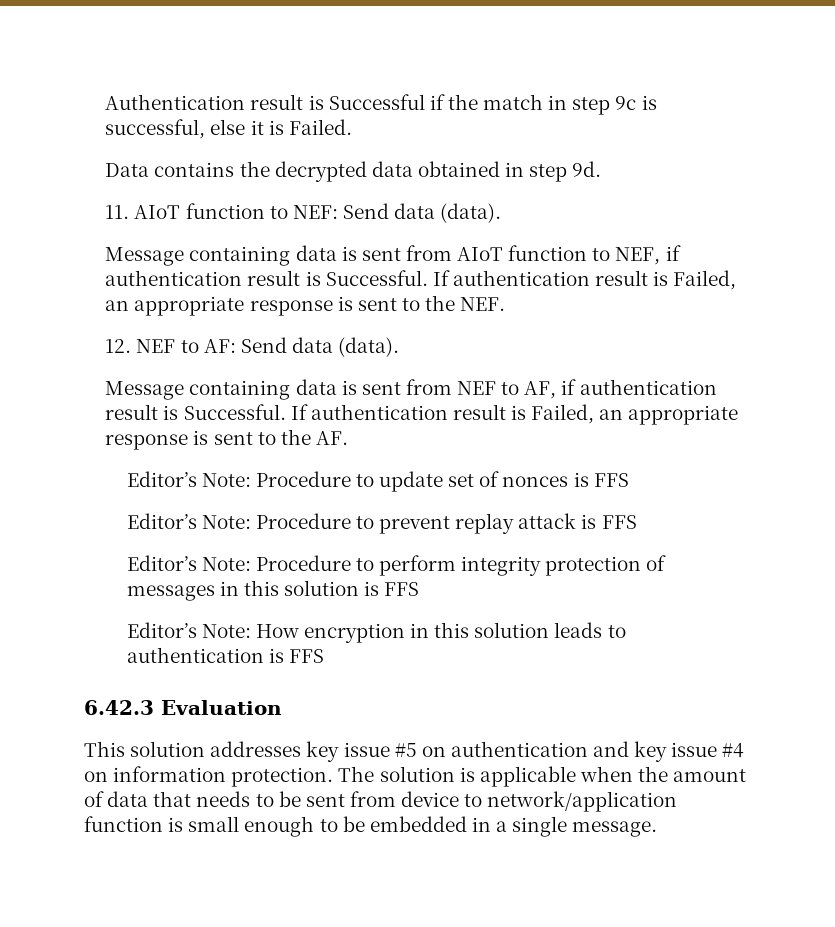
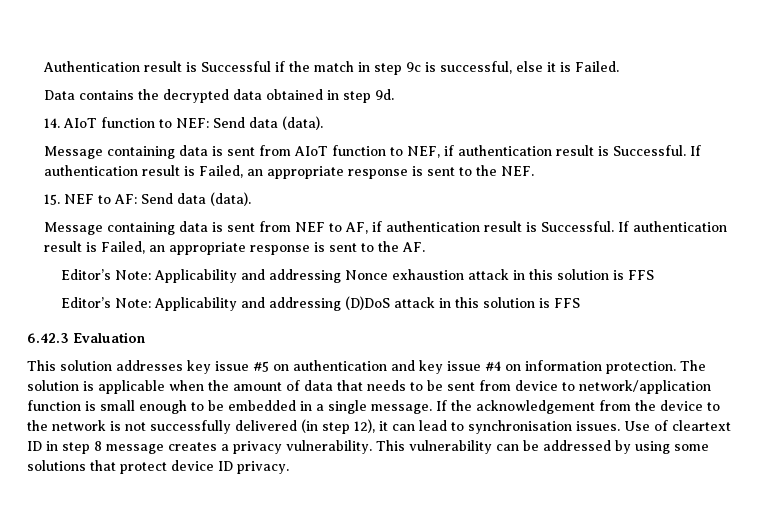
- 11. AIoT function to NEF: Send data (data).
+ 14. AIoT function to NEF: Send data (data).
- 12. NEF to AF: Send data (data).
+ 15. NEF to AF: Send data (data).
- Editor’s Note: Procedure to update set of nonces is FFS
- Editor’s Note: Procedure to prevent replay attack is FFS
- Editor’s Note: Procedure to perform integrity protection of messages in this solution is FFS
+ Editor’s Note: Applicability and addressing Nonce exhaustion attack in this solution is FFS
- Editor’s Note: How encryption in this solution leads to authentication is FFS
+ Editor’s Note: Applicability and addressing (D)DoS attack in this solution is FFS
+ If the acknowledgement from the device to the network is not successfully delivered (in step 12), it can lead to synchronisation issues. Use of cleartext ID in step 8 message creates a privacy vulnerability. This vulnerability can be addressed by using some solutions that protect device ID privacy.

